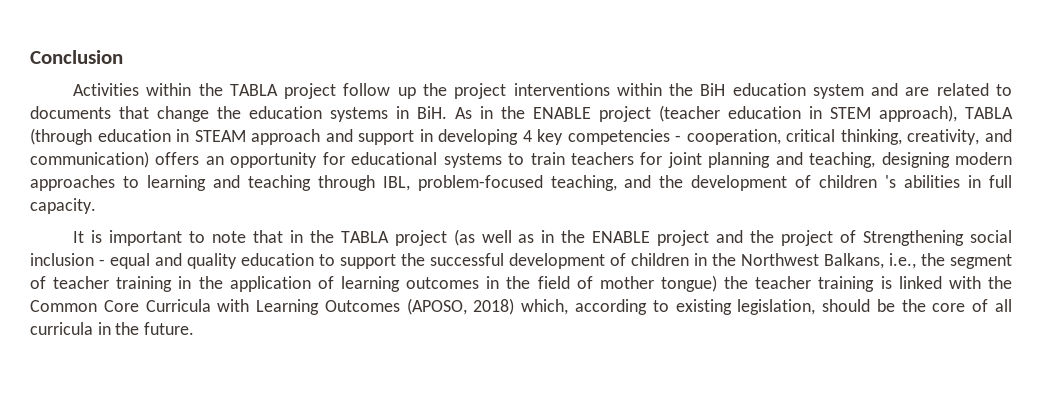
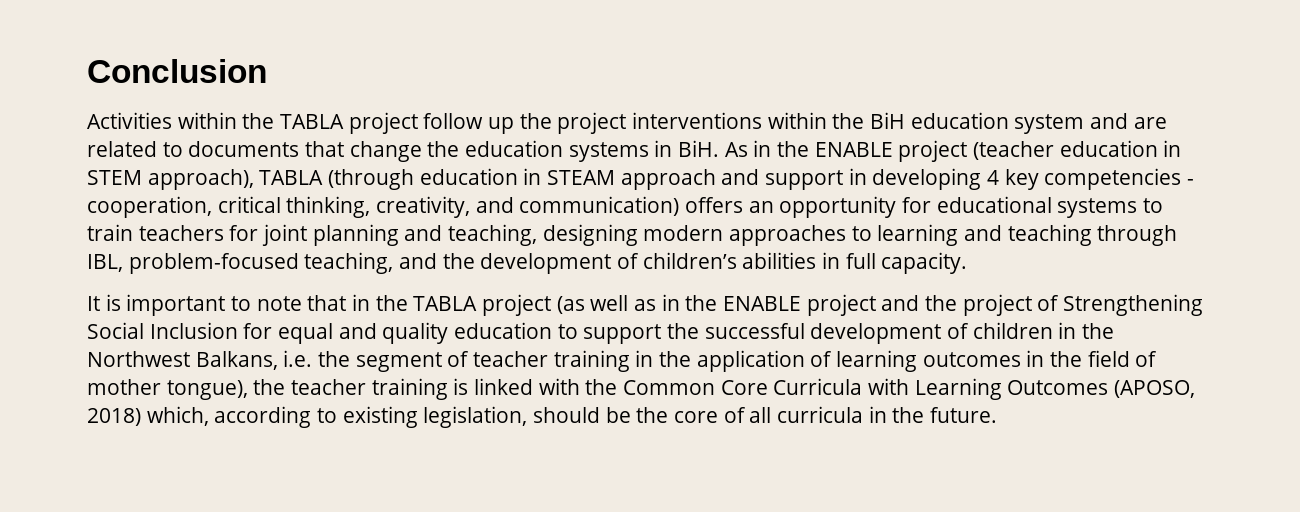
- Activities within the TABLA project follow up the project interventions within the BiH education system and are related to documents that change the education systems in BiH. As in the ENABLE project (teacher education in STEM approach), TABLA (through education in STEAM approach and support in developing 4 key competencies - cooperation, critical thinking, creativity, and communication) offers an opportunity for educational systems to train teachers for joint planning and teaching, designing modern approaches to learning and teaching through IBL, problem-focused teaching, and the development of children 's abilities in full capacity.
+ Activities within the TABLA project follow up the project interventions within the BiH education system and are related to documents that change the education systems in BiH. As in the ENABLE project (teacher education in STEM approach), TABLA (through education in STEAM approach and support in developing 4 key competencies - cooperation, critical thinking, creativity, and communication) offers an opportunity for educational systems to train teachers for joint planning and teaching, designing modern approaches to learning and teaching through IBL, problem-focused teaching, and the development of children’s abilities in full capacity.
- It is important to note that in the TABLA project (as well as in the ENABLE project and the project of Strengthening social inclusion - equal and quality education to support the successful development of children in the Northwest Balkans, i.e., the segment of teacher training in the application of learning outcomes in the field of mother tongue) the teacher training is linked with the Common Core Curricula with Learning Outcomes (APOSO, 2018) which, according to existing legislation, should be the core of all curricula in the future.
+ It is important to note that in the TABLA project (as well as in the ENABLE project and the project of Strengthening Social Inclusion for equal and quality education to support the successful development of children in the Northwest Balkans, i.e. the segment of teacher training in the application of learning outcomes in the field of mother tongue), the teacher training is linked with the Common Core Curricula with Learning Outcomes (APOSO, 2018) which, according to existing legislation, should be the core of all curricula in the future.

